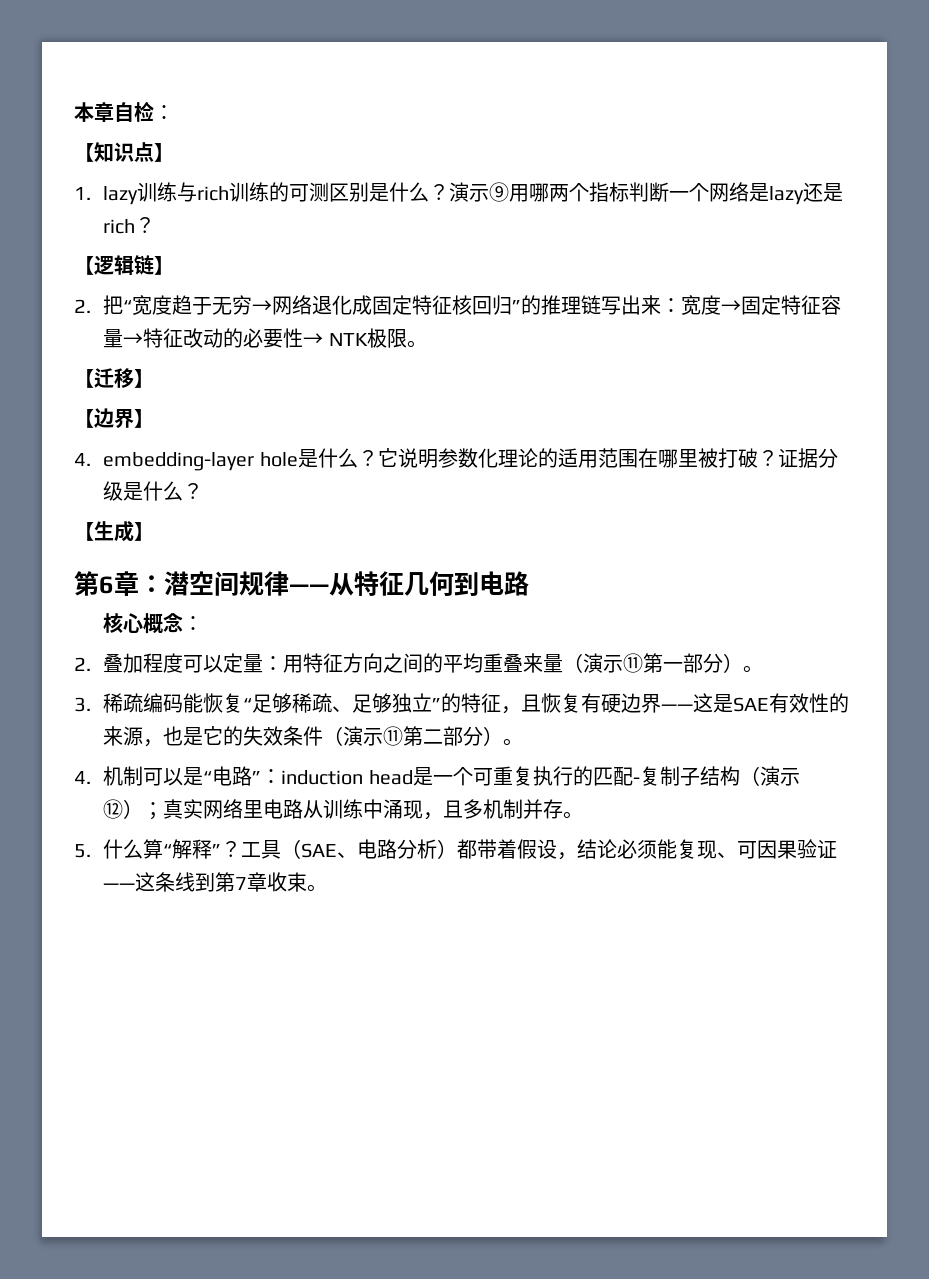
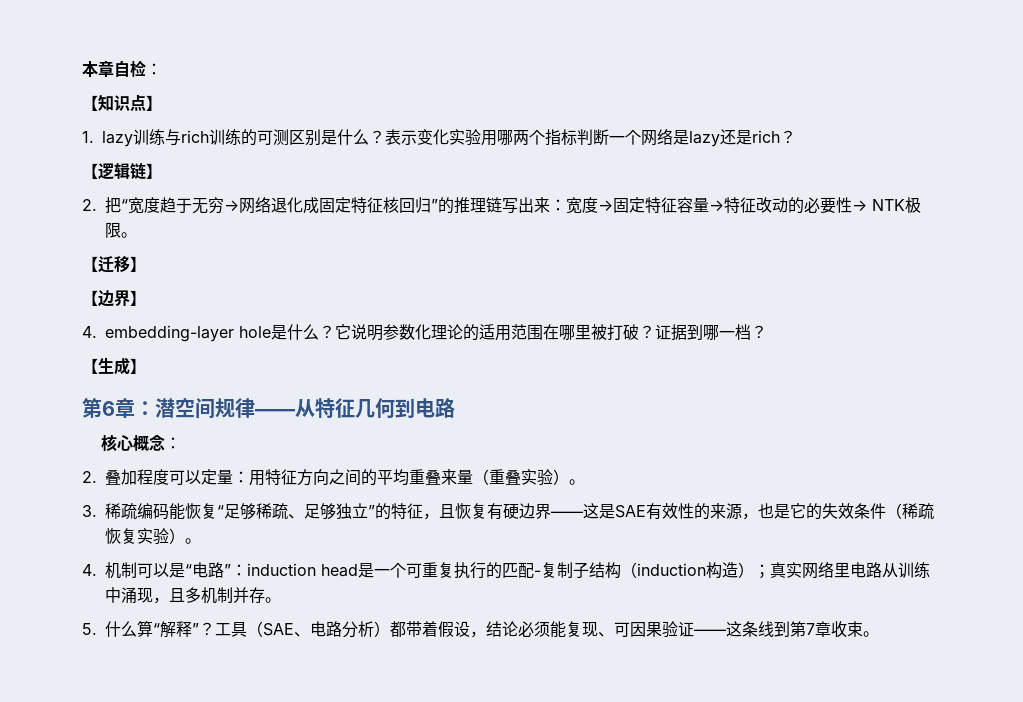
- 演示⑨用哪两个指标判断一个网络是lazy还是rich？
+ 表示变化实验用哪两个指标判断一个网络是lazy还是rich？
- 证据分级是什么？
+ 证据到哪一档？
- 2.叠加程度可以定量：用特征方向之间的平均重叠来量（演示⑪第一部分）。
+ 2.叠加程度可以定量：用特征方向之间的平均重叠来量（重叠实验）。
- 3.稀疏编码能恢复“足够稀疏、足够独立”的特征，且恢复有硬边界——这是SAE有效性的来源，也是它的失效条件（演示⑪第二部分）。
+ 3.稀疏编码能恢复“足够稀疏、足够独立”的特征，且恢复有硬边界——这是SAE有效性的来源，也是它的失效条件（稀疏恢复实验）。
- 4.机制可以是“电路”：induction head是一个可重复执行的匹配-复制子结构（演示⑫）；真实网络里电路从训练中涌现，且多机制并存。
+ 4.机制可以是“电路”：induction head是一个可重复执行的匹配-复制子结构（induction构造）；真实网络里电路从训练中涌现，且多机制并存。

